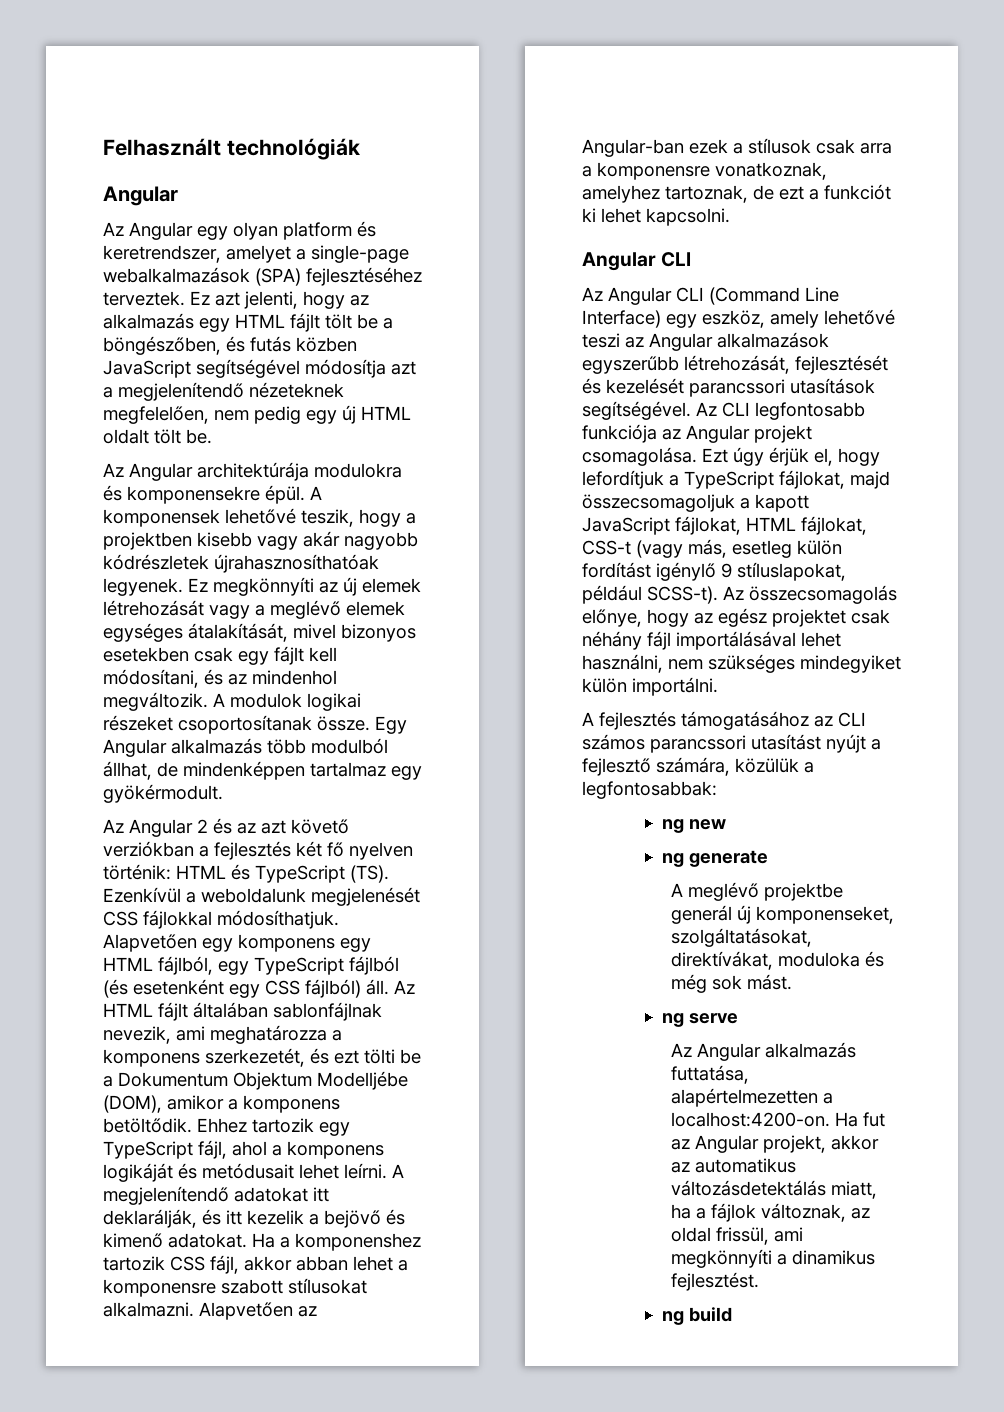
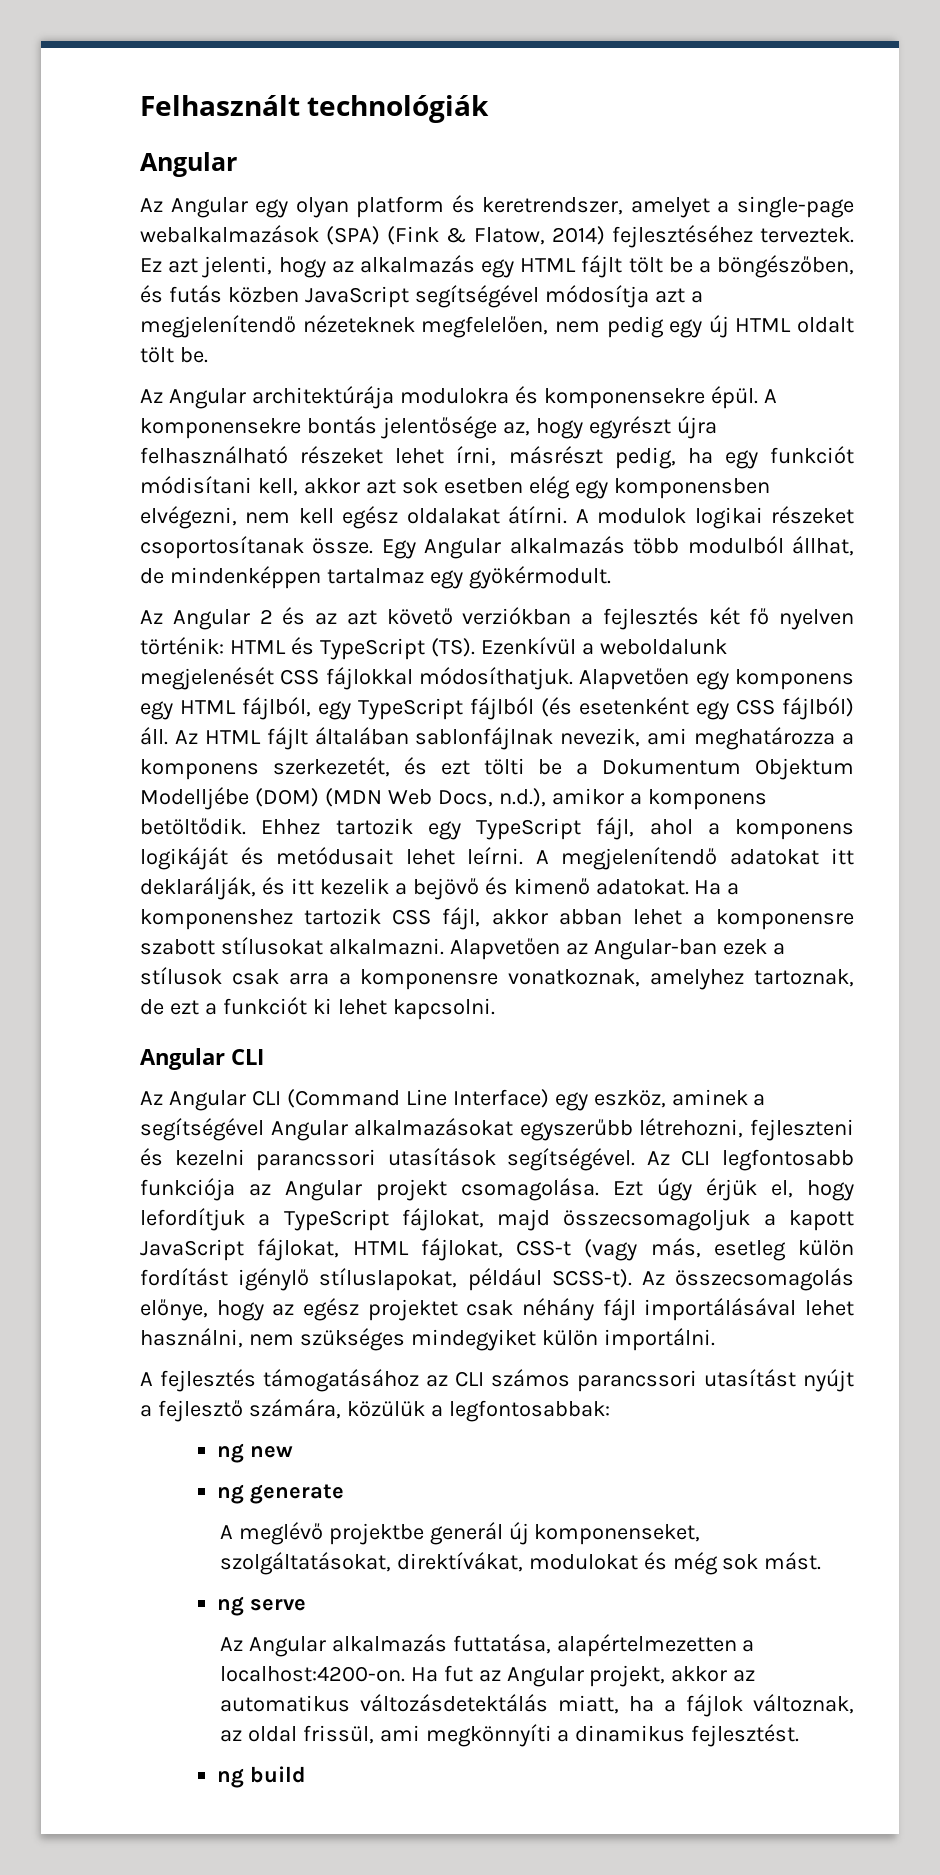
- Az Angular egy olyan platform és keretrendszer, amelyet a single-page webalkalmazások (SPA) fejlesztéséhez terveztek.
+ Az Angular egy olyan platform és keretrendszer, amelyet a single-page webalkalmazások (SPA) (Fink & Flatow, 2014) fejlesztéséhez terveztek.
- A komponensek lehetővé teszik, hogy a projektben kisebb vagy akár nagyobb kódrészletek újrahasznosíthatóak legyenek. Ez megkönnyíti az új elemek létrehozását vagy a meglévő elemek egységes átalakítását, mivel bizonyos esetekben csak egy fájlt kell módosítani, és az mindenhol megváltozik.
+ A komponensekre bontás jelentősége az, hogy egyrészt újra felhasználható részeket lehet írni, másrészt pedig, ha egy funkciót módisítani kell, akkor azt sok esetben elég egy komponensben elvégezni, nem kell egész oldalakat átírni.
- Az HTML fájlt általában sablonfájlnak nevezik, ami meghatározza a komponens szerkezetét, és ezt tölti be a Dokumentum Objektum Modelljébe (DOM), amikor a komponens betöltődik.
+ Az HTML fájlt általában sablonfájlnak nevezik, ami meghatározza a komponens szerkezetét, és ezt tölti be a Dokumentum Objektum Modelljébe (DOM) (MDN Web Docs, n.d.), amikor a komponens betöltődik.
- Az Angular CLI (Command Line Interface) egy eszköz, amely lehetővé teszi az Angular alkalmazások egyszerűbb létrehozását, fejlesztését és kezelését parancssori utasítások segítségével.
+ Az Angular CLI (Command Line Interface) egy eszköz, aminek a segítségével Angular alkalmazásokat egyszerűbb létrehozni, fejleszteni és kezelni parancssori utasítások segítségével.
- Ezt úgy érjük el, hogy lefordítjuk a TypeScript fájlokat, majd összecsomagoljuk a kapott JavaScript fájlokat, HTML fájlokat, CSS-t (vagy más, esetleg külön fordítást igénylő 9 stíluslapokat, például SCSS-t).
+ Ezt úgy érjük el, hogy lefordítjuk a TypeScript fájlokat, majd összecsomagoljuk a kapott JavaScript fájlokat, HTML fájlokat, CSS-t (vagy más, esetleg külön fordítást igénylő stíluslapokat, például SCSS-t).
- A meglévő projektbe generál új komponenseket, szolgáltatásokat, direktívákat, moduloka és még sok mást.
+ A meglévő projektbe generál új komponenseket, szolgáltatásokat, direktívákat, modulokat és még sok mást.

